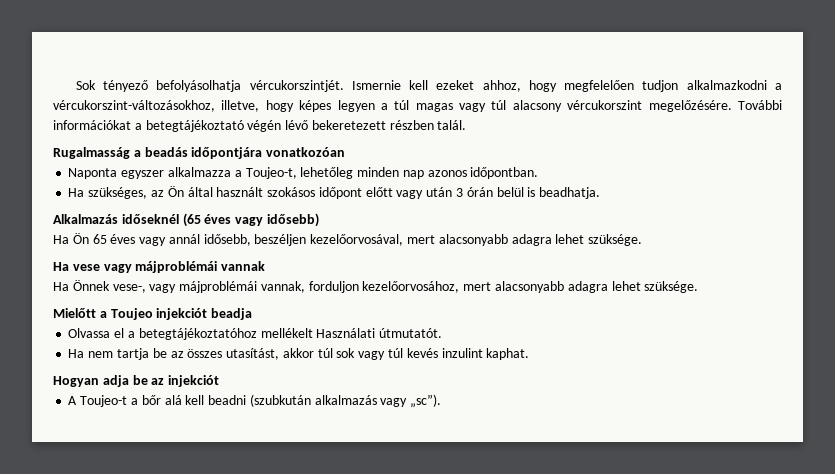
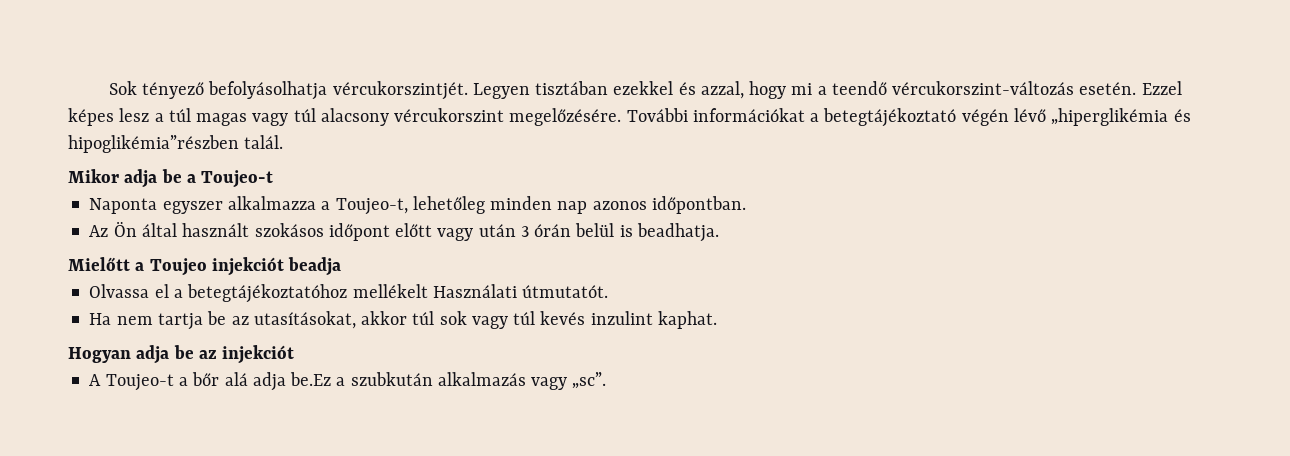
- Ismernie kell ezeket ahhoz, hogy megfelelően tudjon alkalmazkodni a vércukorszint-változásokhoz, illetve, hogy képes legyen a túl magas vagy túl alacsony vércukorszint megelőzésére.
+ Legyen tisztában ezekkel és azzal, hogy mi a teendő vércukorszint-változás esetén. Ezzel képes lesz a túl magas vagy túl alacsony vércukorszint megelőzésére.
- További információkat a betegtájékoztató végén lévő bekeretezett részben talál.
- Rugalmasság a beadás időpontjára vonatkozóan
+ További információkat a betegtájékoztató végén lévő „hiperglikémia és hipoglikémia”részben talál.
+ Mikor adja be a Toujeo-t
- Ha szükséges, az Ön által használt szokásos időpont előtt vagy után 3 órán belül is beadhatja.
+ Az Ön által használt szokásos időpont előtt vagy után 3 órán belül is beadhatja.
- Alkalmazás időseknél (65 éves vagy idősebb)
- Ha Ön 65 éves vagy annál idősebb, beszéljen kezelőorvosával, mert alacsonyabb adagra lehet szüksége.
- Ha vese vagy májproblémái vannak
- Ha Önnek vese-, vagy májproblémái vannak, forduljon kezelőorvosához, mert alacsonyabb adagra lehet szüksége.
- Ha nem tartja be az összes utasítást, akkor túl sok vagy túl kevés inzulint kaphat.
+ Ha nem tartja be az utasításokat, akkor túl sok vagy túl kevés inzulint kaphat.
- A Toujeo-t a bőr alá kell beadni (szubkután alkalmazás vagy „sc”).
+ A Toujeo-t a bőr alá adja be.Ez a szubkután alkalmazás vagy „sc”.

